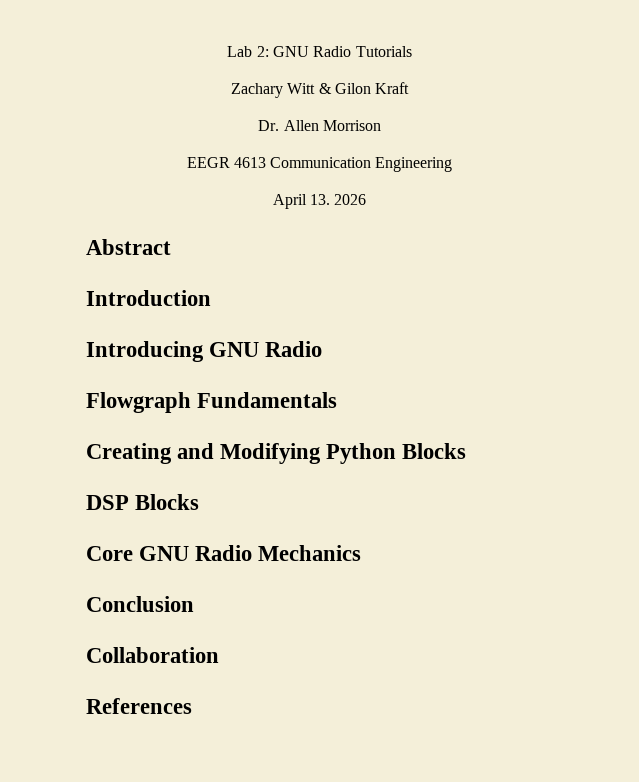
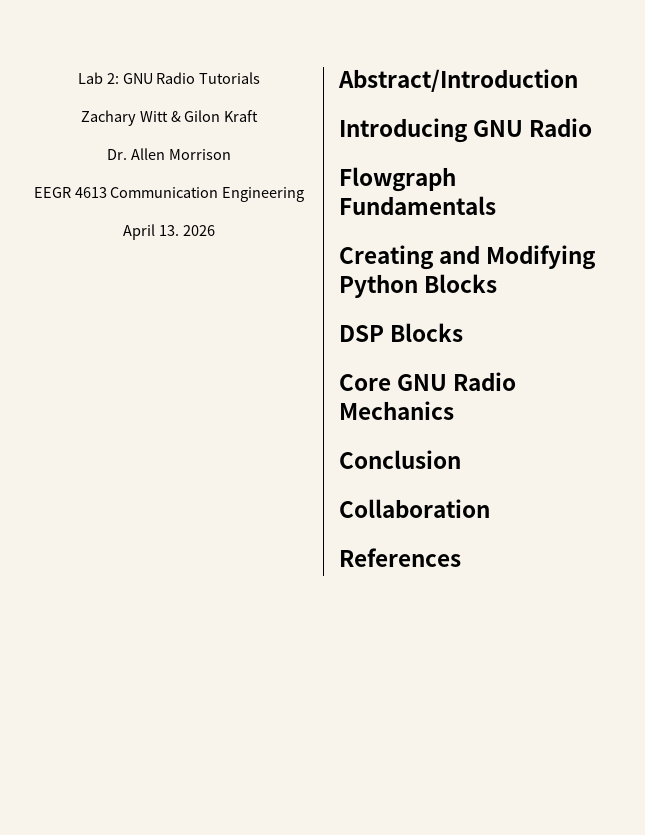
- Abstract
- Introduction
+ Abstract/Introduction

